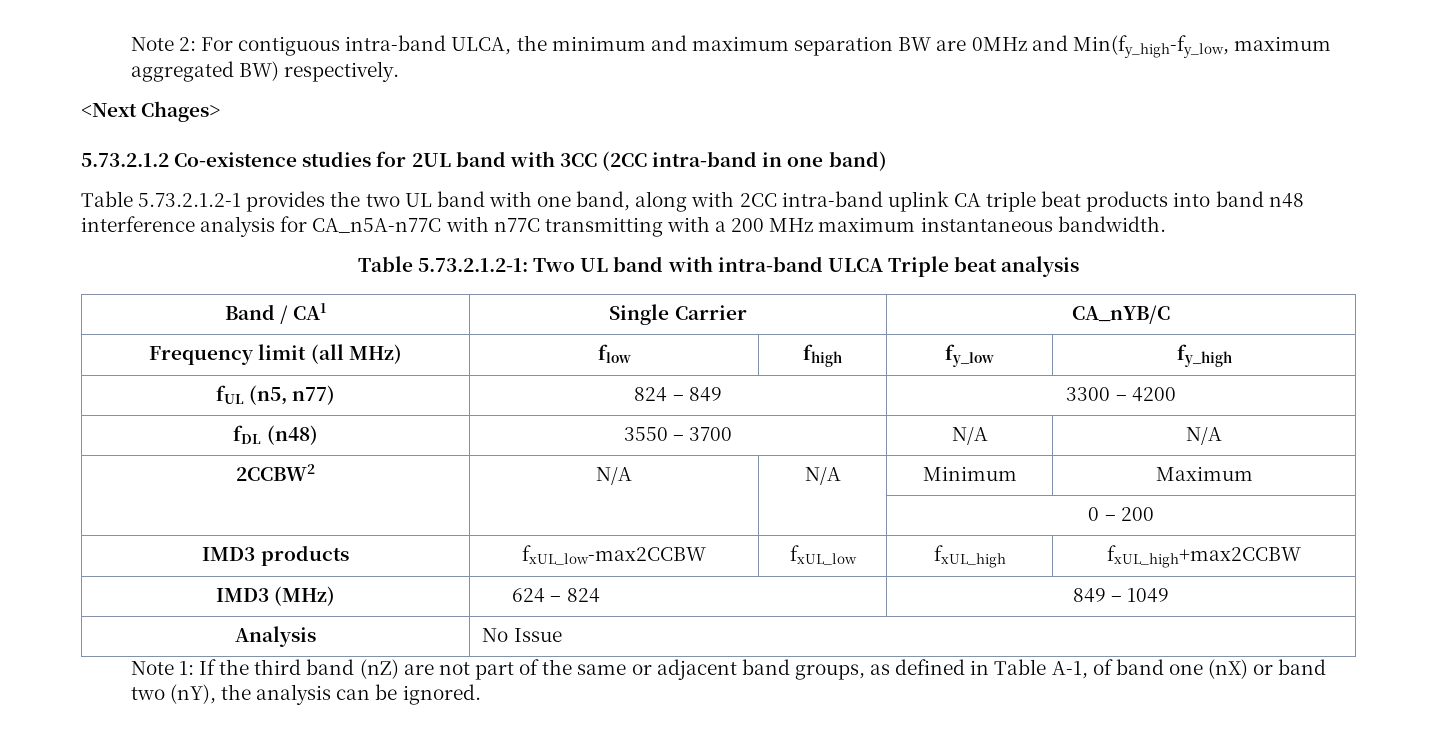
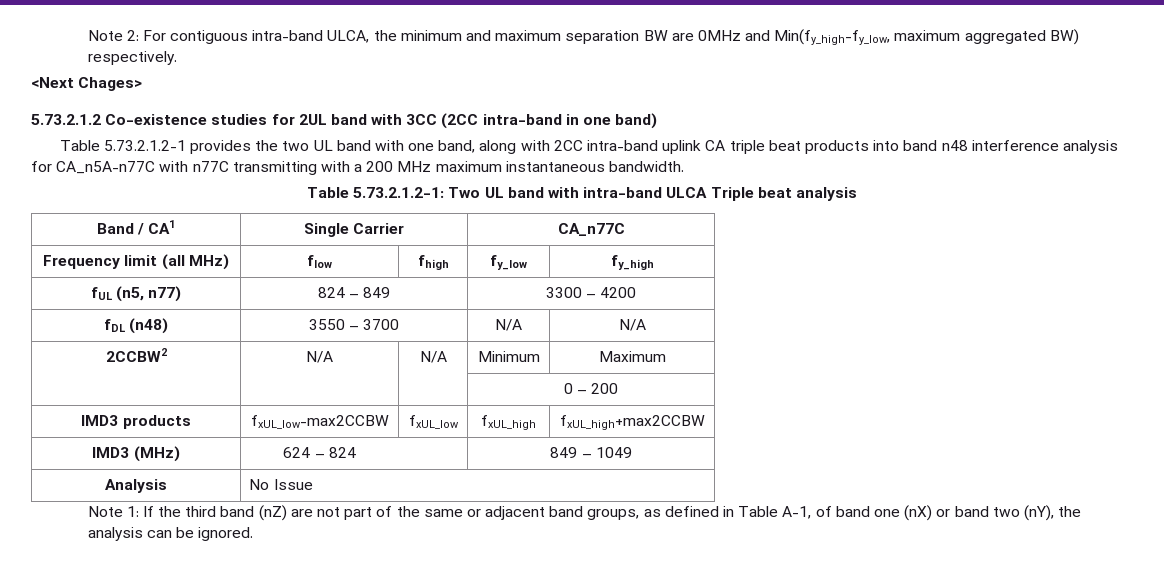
- Band / CA1 | Single Carrier | CA_nYB/C
+ Band / CA1 | Single Carrier | CA_n77C

